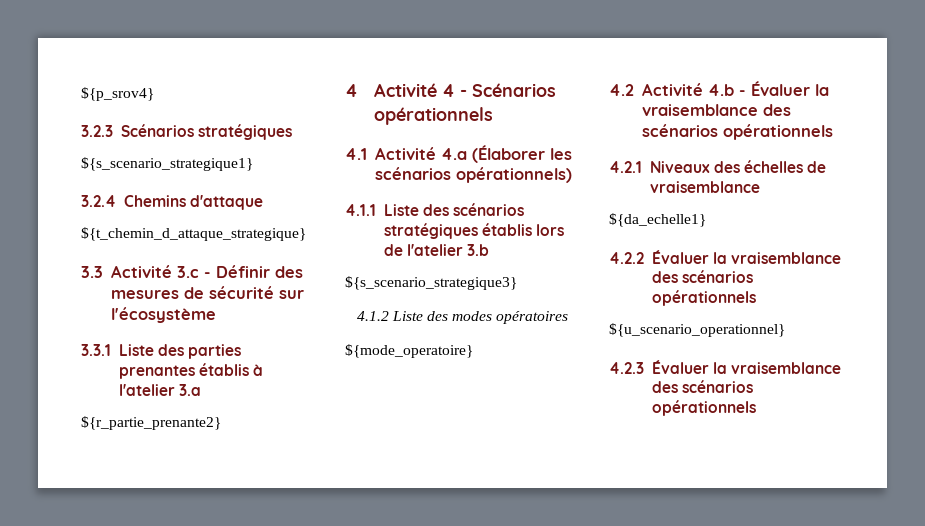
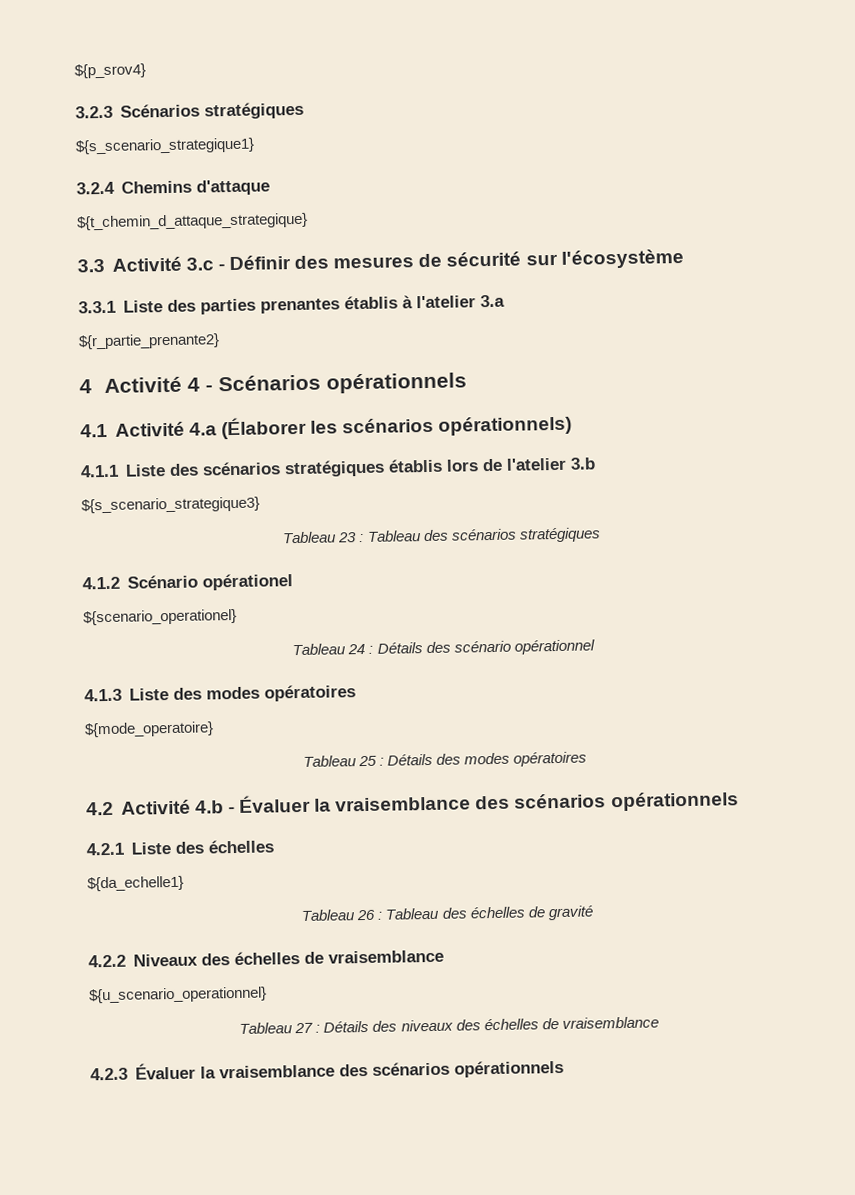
- 4.1.2 Liste des modes opératoires
+ Tableau 23 : Tableau des scénarios stratégiques
+ 4.1.2 Scénario opérationel
+ ${scenario_operationel}
+ Tableau 24 : Détails des scénario opérationnel
+ 4.1.3 Liste des modes opératoires
+ Tableau 25 : Détails des modes opératoires
- 4.2.1 Niveaux des échelles de vraisemblance
+ 4.2.1 Liste des échelles
+ ${da_echelle1}
+ Tableau 26 : Tableau des échelles de gravité
+ 4.2.2 Niveaux des échelles de vraisemblance
- ${da_echelle1}
- 4.2.2 Évaluer la vraisemblance des scénarios opérationnels
  ${u_scenario_operationnel}
+ Tableau 27 : Détails des niveaux des échelles de vraisemblance

